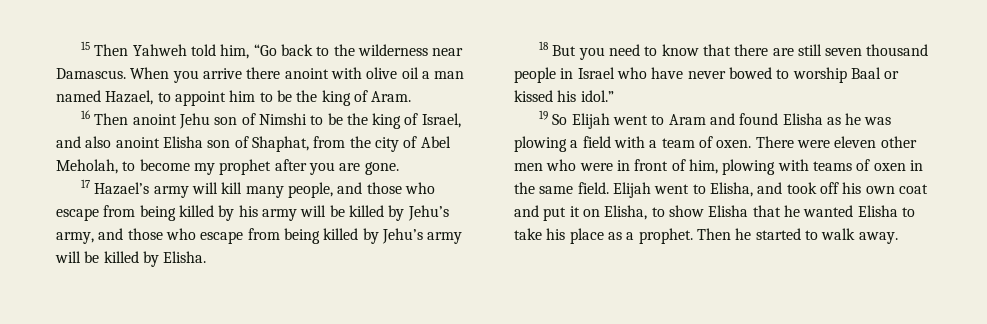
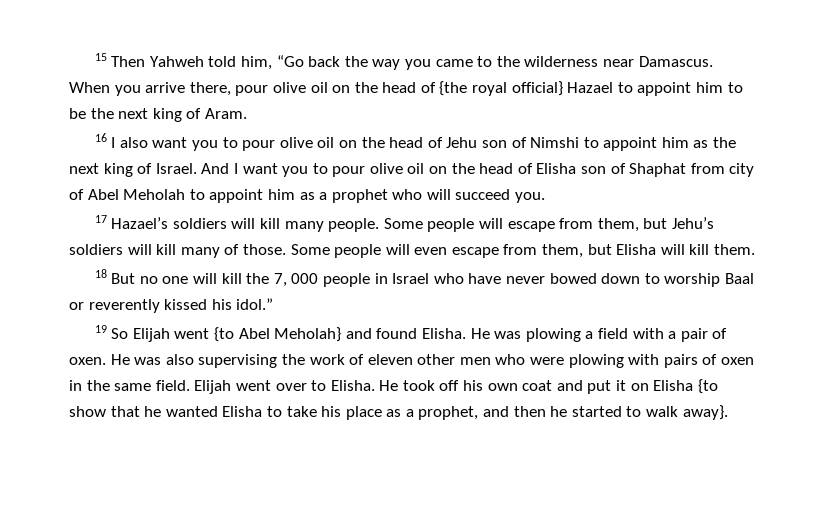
- 15 Then Yahweh told him, “Go back to the wilderness near Damascus.
+ 15 Then Yahweh told him, “Go back the way you came to the wilderness near Damascus.
- When you arrive there anoint with olive oil a man named Hazael, to appoint him to be the king of Aram.
+ When you arrive there, pour olive oil on the head of {the royal official} Hazael to appoint him to be the next king of Aram.
- 16 Then anoint Jehu son of Nimshi to be the king of Israel, and also anoint Elisha son of Shaphat, from the city of Abel Meholah, to become my prophet after you are gone.
+ 16 I also want you to pour olive oil on the head of Jehu son of Nimshi to appoint him as the next king of Israel. And I want you to pour olive oil on the head of Elisha son of Shaphat from city of Abel Meholah to appoint him as a prophet who will succeed you.
- 17 Hazael’s army will kill many people, and those who escape from being killed by his army will be killed by Jehu’s army, and those who escape from being killed by Jehu’s army will be killed by Elisha.
- 18 But you need to know that there are still seven thousand people in Israel who have never bowed to worship Baal or kissed his idol.”
+ 17 Hazael’s soldiers will kill many people. Some people will escape from them, but Jehu’s soldiers will kill many of those. Some people will even escape from them, but Elisha will kill them.
+ 18 But no one will kill the 7, 000 people in Israel who have never bowed down to worship Baal or reverently kissed his idol.”
- 19 So Elijah went to Aram and found Elisha as he was plowing a field with a team of oxen.
+ 19 So Elijah went {to Abel Meholah} and found Elisha. He was plowing a field with a pair of oxen.
- There were eleven other men who were in front of him, plowing with teams of oxen in the same field.
+ He was also supervising the work of eleven other men who were plowing with pairs of oxen in the same field.
- Elijah went to Elisha, and took off his own coat and put it on Elisha, to show Elisha that he wanted Elisha to take his place as a prophet. Then he started to walk away.
+ Elijah went over to Elisha. He took off his own coat and put it on Elisha {to show that he wanted Elisha to take his place as a prophet, and then he started to walk away}.

